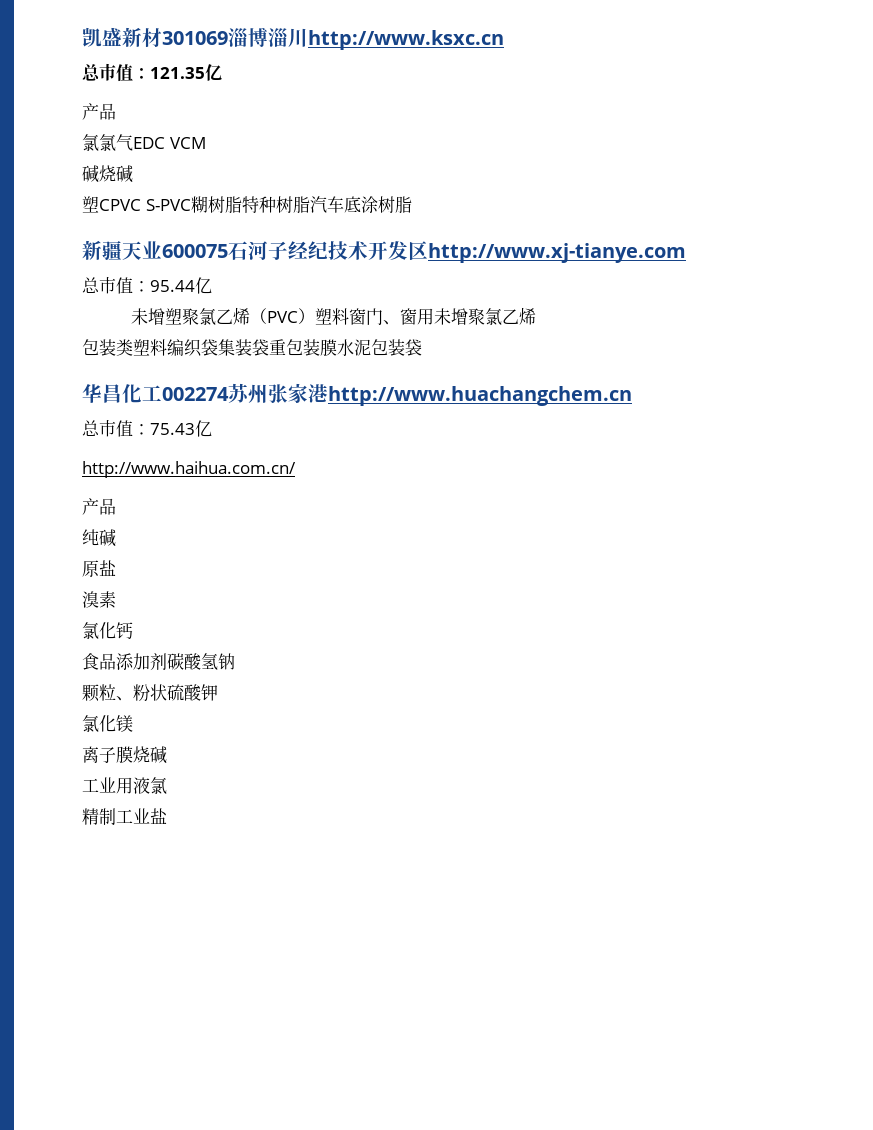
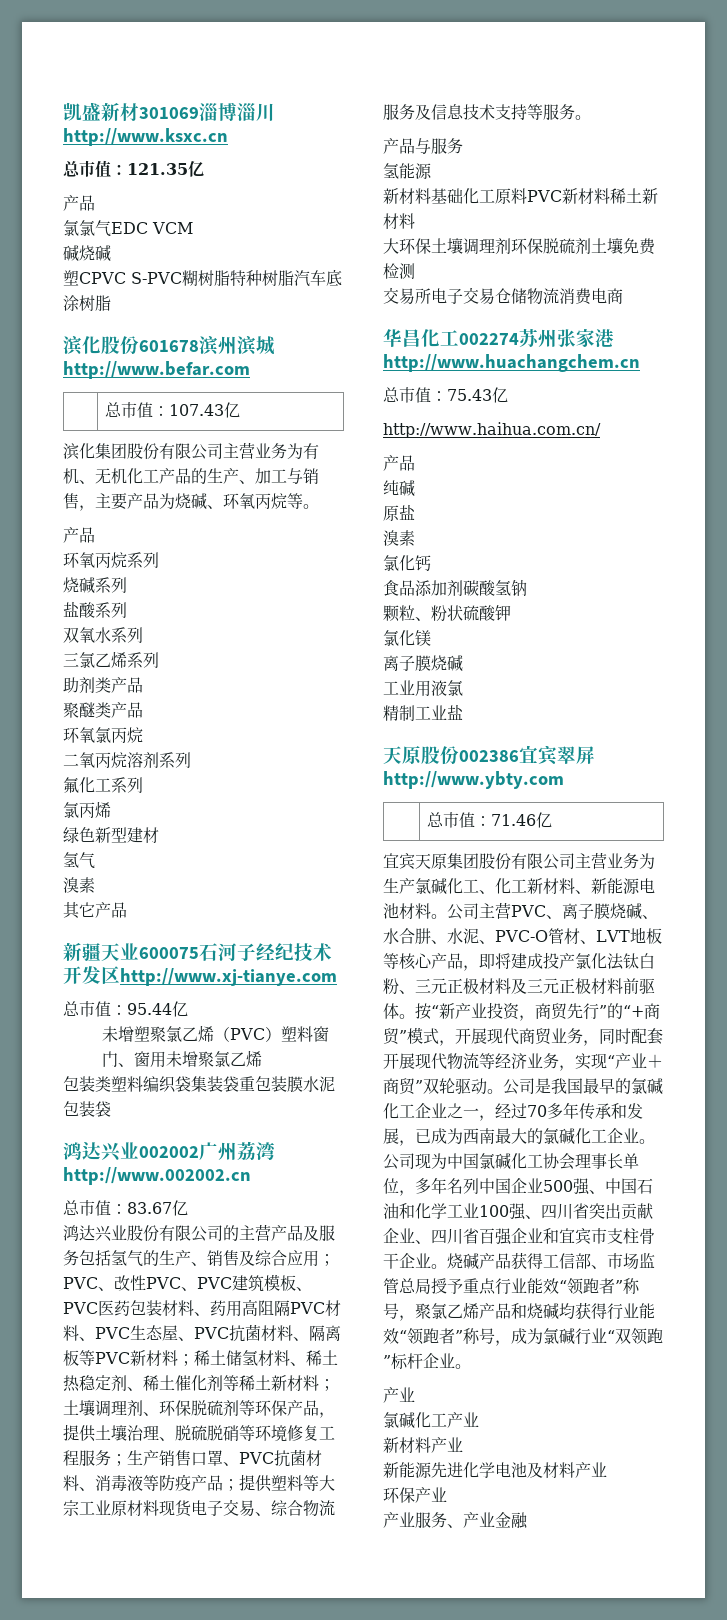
+ 滨化股份601678滨州滨城http://www.befar.com
+ | 总市值：107.43亿
+ 滨化集团股份有限公司主营业务为有机、无机化工产品的生产、加工与销售，主要产品为烧碱、环氧丙烷等。
+ 产品
+ 环氧丙烷系列
+ 烧碱系列
+ 盐酸系列
+ 双氧水系列
+ 三氯乙烯系列
+ 助剂类产品
+ 聚醚类产品
+ 环氧氯丙烷
+ 二氧丙烷溶剂系列
+ 氟化工系列
+ 氯丙烯
+ 绿色新型建材
+ 氢气
+ 溴素
+ 其它产品
+ 鸿达兴业002002广州荔湾http://www.002002.cn
+ 总市值：83.67亿
+ 鸿达兴业股份有限公司的主营产品及服务包括氢气的生产、销售及综合应用；PVC、改性PVC、PVC建筑模板、PVC医药包装材料、药用高阻隔PVC材料、PVC生态屋、PVC抗菌材料、隔离板等PVC新材料；稀土储氢材料、稀土热稳定剂、稀土催化剂等稀土新材料；土壤调理剂、环保脱硫剂等环保产品，提供土壤治理、脱硫脱硝等环境修复工程服务；生产销售口罩、PVC抗菌材料、消毒液等防疫产品；提供塑料等大宗工业原材料现货电子交易、综合物流服务及信息技术支持等服务。
+ 产品与服务
+ 氢能源
+ 新材料基础化工原料PVC新材料稀土新材料
+ 大环保土壤调理剂环保脱硫剂土壤免费检测
+ 交易所电子交易仓储物流消费电商
+ 天原股份002386宜宾翠屏http://www.ybty.com
+ | 总市值：71.46亿
+ 宜宾天原集团股份有限公司主营业务为生产氯碱化工、化工新材料、新能源电池材料。公司主营PVC、离子膜烧碱、水合肼、水泥、PVC-O管材、LVT地板等核心产品，即将建成投产氯化法钛白粉、三元正极材料及三元正极材料前驱体。按“新产业投资，商贸先行”的“+商贸”模式，开展现代商贸业务，同时配套开展现代物流等经济业务，实现“产业＋商贸”双轮驱动。公司是我国最早的氯碱化工企业之一，经过70多年传承和发展，已成为西南最大的氯碱化工企业。公司现为中国氯碱化工协会理事长单位，多年名列中国企业500强、中国石油和化学工业100强、四川省突出贡献企业、四川省百强企业和宜宾市支柱骨干企业。烧碱产品获得工信部、市场监管总局授予重点行业能效“领跑者”称号，聚氯乙烯产品和烧碱均获得行业能效“领跑者”称号，成为氯碱行业“双领跑”标杆企业。
+ 产业
+ 氯碱化工产业
+ 新材料产业
+ 新能源先进化学电池及材料产业
+ 环保产业
+ 产业服务、产业金融

